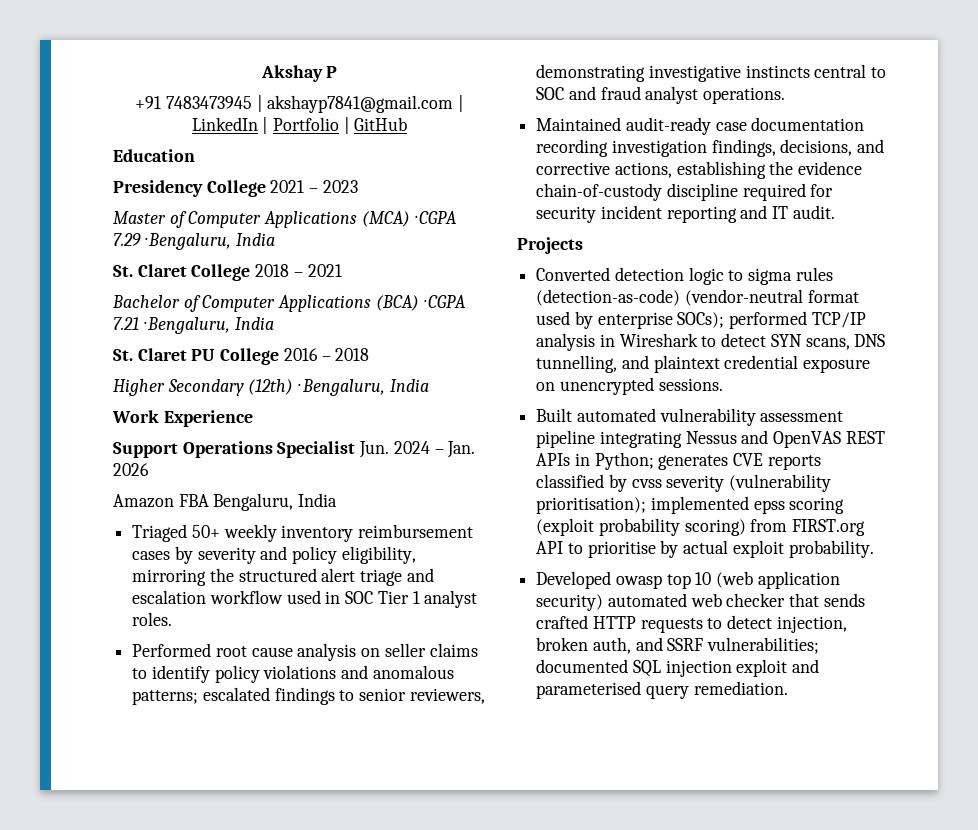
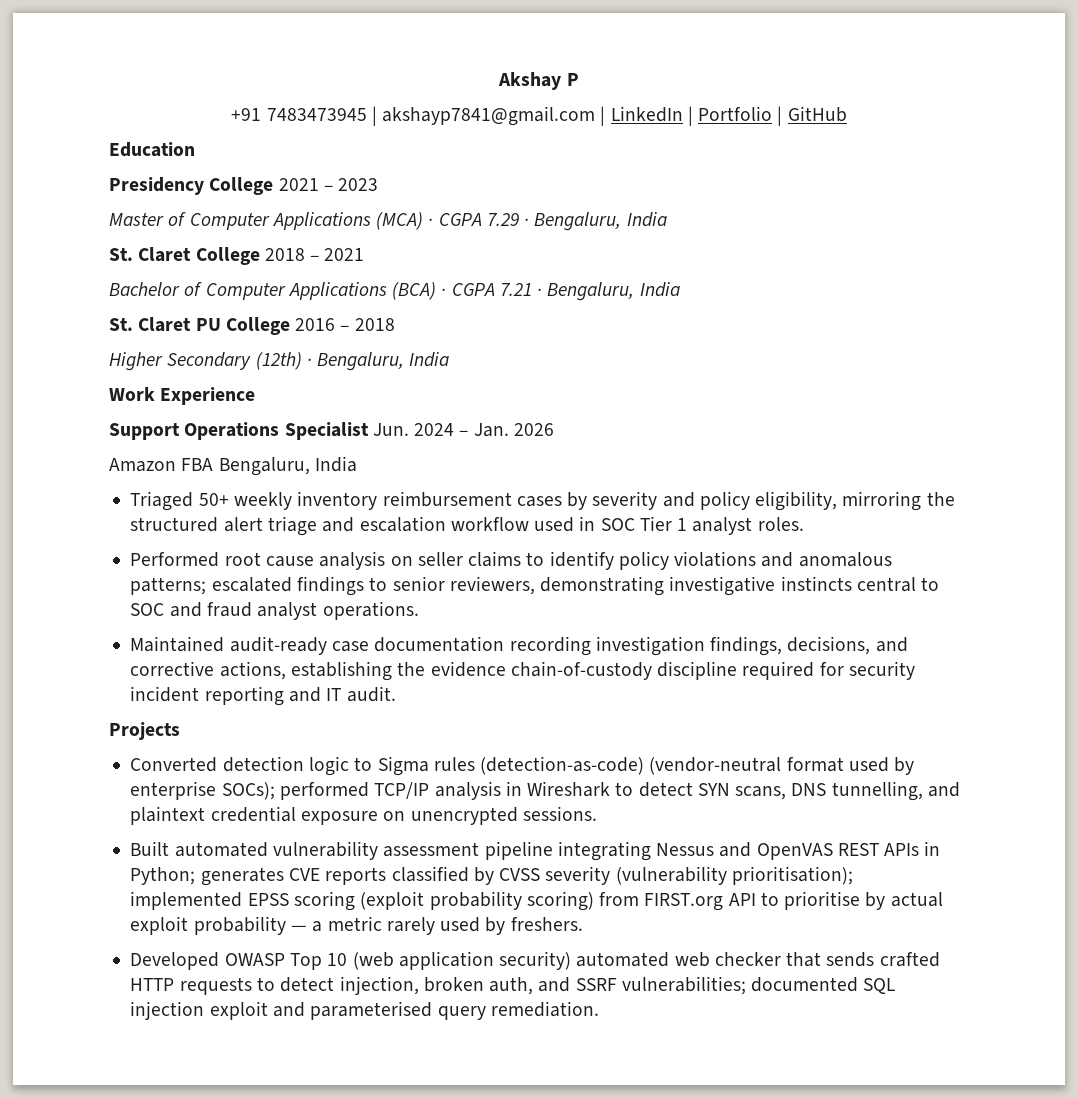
- Converted detection logic to sigma rules (detection-as-code) (vendor-neutral format used by enterprise SOCs); performed TCP/IP analysis in Wireshark to detect SYN scans, DNS tunnelling, and plaintext credential exposure on unencrypted sessions.
+ Converted detection logic to Sigma rules (detection-as-code) (vendor-neutral format used by enterprise SOCs); performed TCP/IP analysis in Wireshark to detect SYN scans, DNS tunnelling, and plaintext credential exposure on unencrypted sessions.
- Built automated vulnerability assessment pipeline integrating Nessus and OpenVAS REST APIs in Python; generates CVE reports classified by cvss severity (vulnerability prioritisation); implemented epss scoring (exploit probability scoring) from FIRST.org API to prioritise by actual exploit probability.
+ Built automated vulnerability assessment pipeline integrating Nessus and OpenVAS REST APIs in Python; generates CVE reports classified by CVSS severity (vulnerability prioritisation); implemented EPSS scoring (exploit probability scoring) from FIRST.org API to prioritise by actual exploit probability — a metric rarely used by freshers.
- Developed owasp top 10 (web application security) automated web checker that sends crafted HTTP requests to detect injection, broken auth, and SSRF vulnerabilities; documented SQL injection exploit and parameterised query remediation.
+ Developed OWASP Top 10 (web application security) automated web checker that sends crafted HTTP requests to detect injection, broken auth, and SSRF vulnerabilities; documented SQL injection exploit and parameterised query remediation.

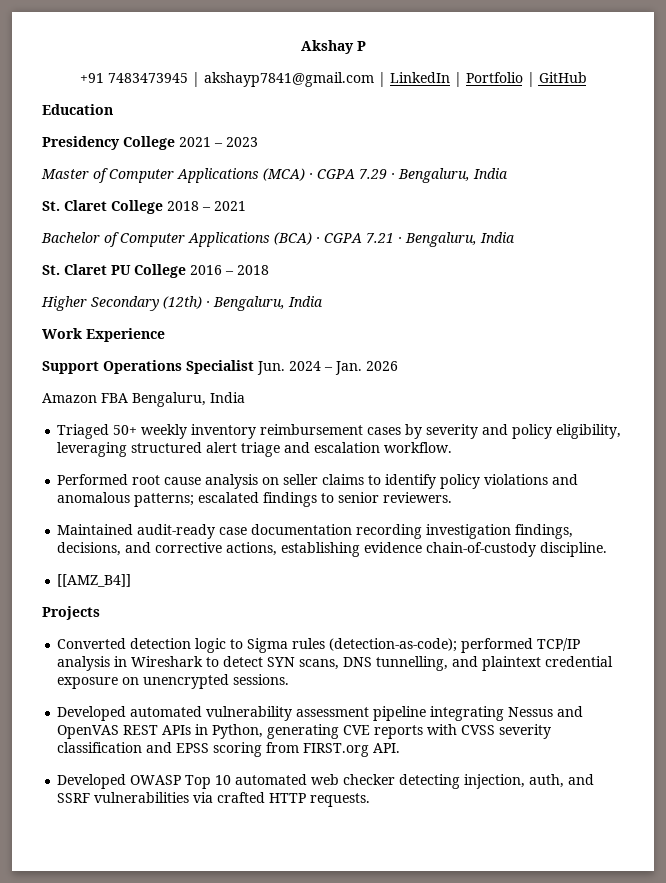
- Triaged 50+ weekly inventory reimbursement cases by severity and policy eligibility, mirroring the structured alert triage and escalation workflow used in SOC Tier 1 analyst roles.
+ Triaged 50+ weekly inventory reimbursement cases by severity and policy eligibility, leveraging structured alert triage and escalation workflow.
- Performed root cause analysis on seller claims to identify policy violations and anomalous patterns; escalated findings to senior reviewers, demonstrating investigative instincts central to SOC and fraud analyst operations.
+ Performed root cause analysis on seller claims to identify policy violations and anomalous patterns; escalated findings to senior reviewers.
- Maintained audit-ready case documentation recording investigation findings, decisions, and corrective actions, establishing the evidence chain-of-custody discipline required for security incident reporting and IT audit.
+ Maintained audit-ready case documentation recording investigation findings, decisions, and corrective actions, establishing evidence chain-of-custody discipline.
+ [[AMZ_B4]]
- Converted detection logic to Sigma rules (detection-as-code) (vendor-neutral format used by enterprise SOCs); performed TCP/IP analysis in Wireshark to detect SYN scans, DNS tunnelling, and plaintext credential exposure on unencrypted sessions.
+ Converted detection logic to Sigma rules (detection-as-code); performed TCP/IP analysis in Wireshark to detect SYN scans, DNS tunnelling, and plaintext credential exposure on unencrypted sessions.
- Built automated vulnerability assessment pipeline integrating Nessus and OpenVAS REST APIs in Python; generates CVE reports classified by CVSS severity (vulnerability prioritisation); implemented EPSS scoring (exploit probability scoring) from FIRST.org API to prioritise by actual exploit probability — a metric rarely used by freshers.
- Developed OWASP Top 10 (web application security) automated web checker that sends crafted HTTP requests to detect injection, broken auth, and SSRF vulnerabilities; documented SQL injection exploit and parameterised query remediation.
+ Developed automated vulnerability assessment pipeline integrating Nessus and OpenVAS REST APIs in Python, generating CVE reports with CVSS severity classification and EPSS scoring from FIRST.org API.
+ Developed OWASP Top 10 automated web checker detecting injection, auth, and SSRF vulnerabilities via crafted HTTP requests.

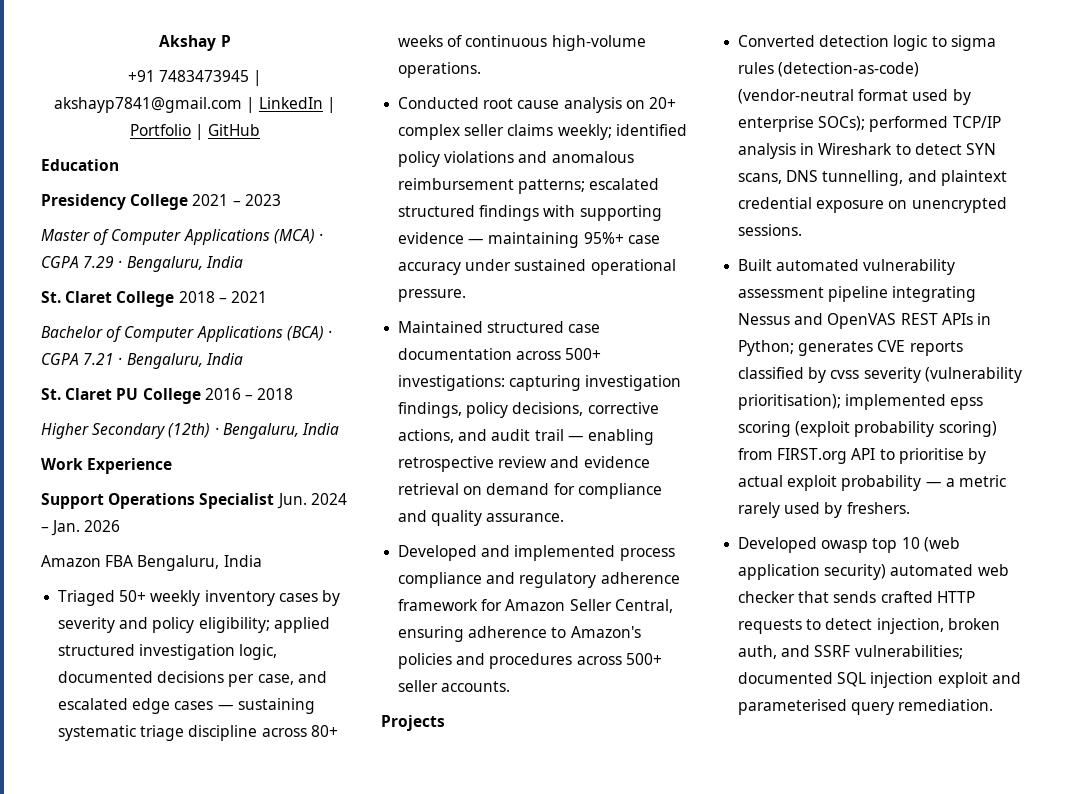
- Triaged 50+ weekly inventory reimbursement cases by severity and policy eligibility, leveraging structured alert triage and escalation workflow.
- Performed root cause analysis on seller claims to identify policy violations and anomalous patterns; escalated findings to senior reviewers.
+ Triaged 50+ weekly inventory cases by severity and policy eligibility; applied structured investigation logic, documented decisions per case, and escalated edge cases — sustaining systematic triage discipline across 80+ weeks of continuous high-volume operations.
+ Conducted root cause analysis on 20+ complex seller claims weekly; identified policy violations and anomalous reimbursement patterns; escalated structured findings with supporting evidence — maintaining 95%+ case accuracy under sustained operational pressure.
- Maintained audit-ready case documentation recording investigation findings, decisions, and corrective actions, establishing evidence chain-of-custody discipline.
- [[AMZ_B4]]
+ Maintained structured case documentation across 500+ investigations: capturing investigation findings, policy decisions, corrective actions, and audit trail — enabling retrospective review and evidence retrieval on demand for compliance and quality assurance.
+ Developed and implemented process compliance and regulatory adherence framework for Amazon Seller Central, ensuring adherence to Amazon's policies and procedures across 500+ seller accounts.
- Converted detection logic to Sigma rules (detection-as-code); performed TCP/IP analysis in Wireshark to detect SYN scans, DNS tunnelling, and plaintext credential exposure on unencrypted sessions.
+ Converted detection logic to sigma rules (detection-as-code) (vendor-neutral format used by enterprise SOCs); performed TCP/IP analysis in Wireshark to detect SYN scans, DNS tunnelling, and plaintext credential exposure on unencrypted sessions.
- Developed automated vulnerability assessment pipeline integrating Nessus and OpenVAS REST APIs in Python, generating CVE reports with CVSS severity classification and EPSS scoring from FIRST.org API.
- Developed OWASP Top 10 automated web checker detecting injection, auth, and SSRF vulnerabilities via crafted HTTP requests.
+ Built automated vulnerability assessment pipeline integrating Nessus and OpenVAS REST APIs in Python; generates CVE reports classified by cvss severity (vulnerability prioritisation); implemented epss scoring (exploit probability scoring) from FIRST.org API to prioritise by actual exploit probability — a metric rarely used by freshers.
+ Developed owasp top 10 (web application security) automated web checker that sends crafted HTTP requests to detect injection, broken auth, and SSRF vulnerabilities; documented SQL injection exploit and parameterised query remediation.

